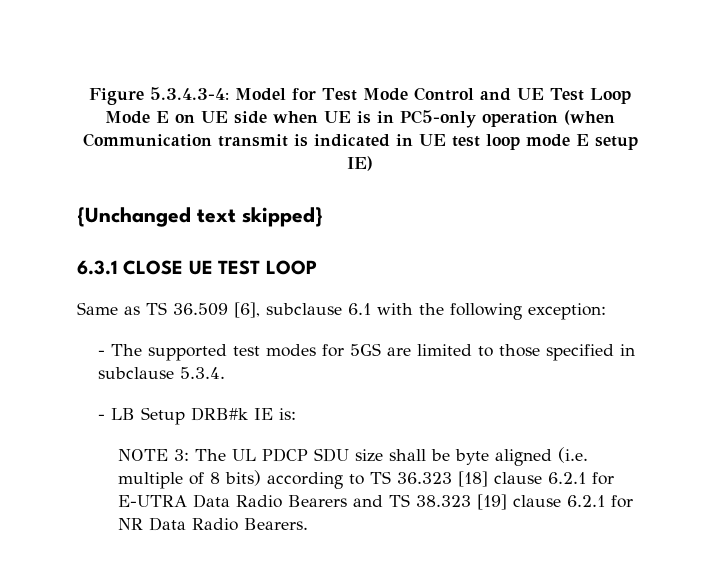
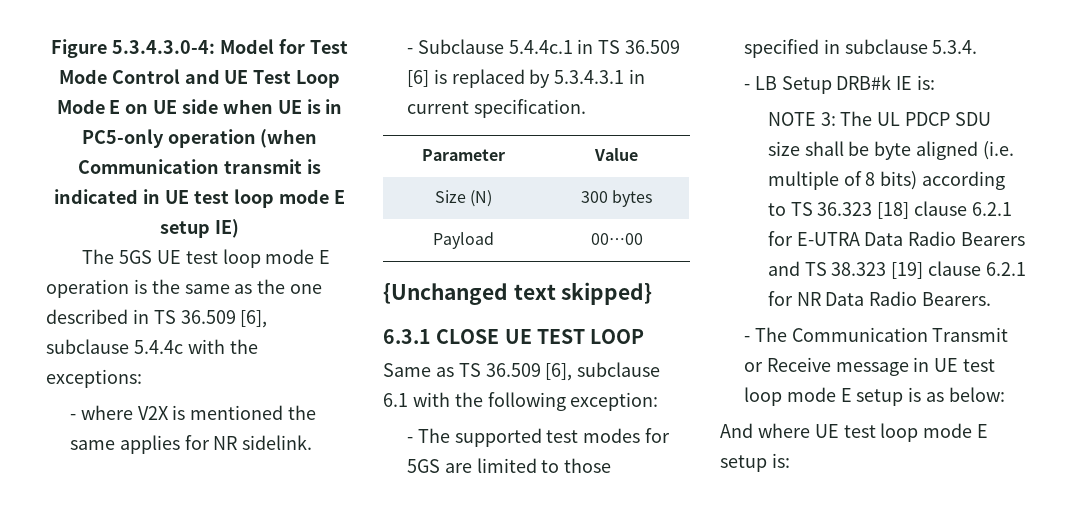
- Figure 5.3.4.3-4: Model for Test Mode Control and UE Test Loop Mode E on UE side when UE is in PC5-only operation (when Communication transmit is indicated in UE test loop mode E setup IE)
+ Figure 5.3.4.3.0-4: Model for Test Mode Control and UE Test Loop Mode E on UE side when UE is in PC5-only operation (when Communication transmit is indicated in UE test loop mode E setup IE)
+ The 5GS UE test loop mode E operation is the same as the one described in TS 36.509 [6], subclause 5.4.4c with the exceptions:
+ - where V2X is mentioned the same applies for NR sidelink.
+ - Subclause 5.4.4c.1 in TS 36.509 [6] is replaced by 5.3.4.3.1 in current specification.
+ Parameter | Value
+ Size (N) | 300 bytes
+ Payload | 00…00
+ - The Communication Transmit or Receive message in UE test loop mode E setup is as below:
+ And where UE test loop mode E setup is:

